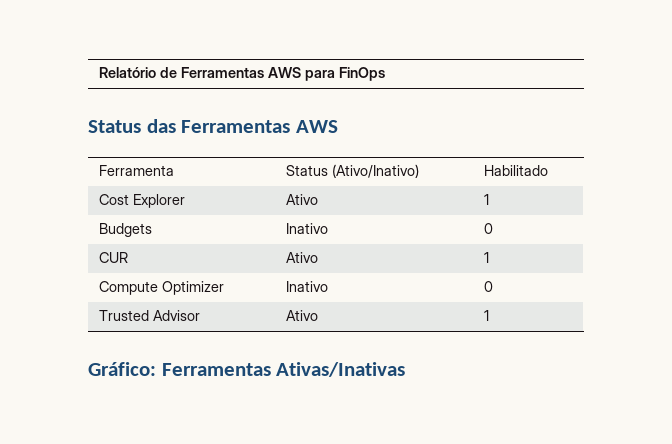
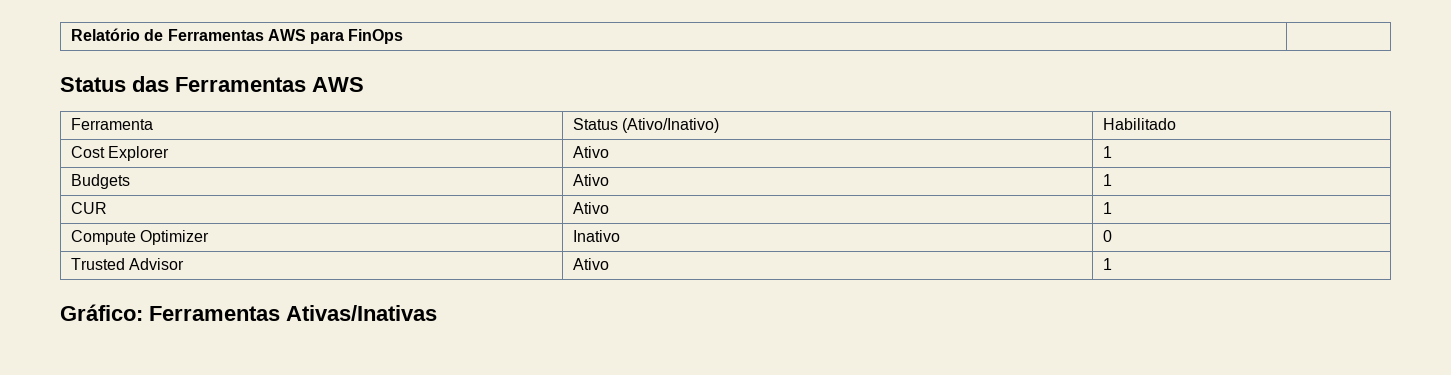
- Budgets | Inativo | 0
+ Budgets | Ativo | 1

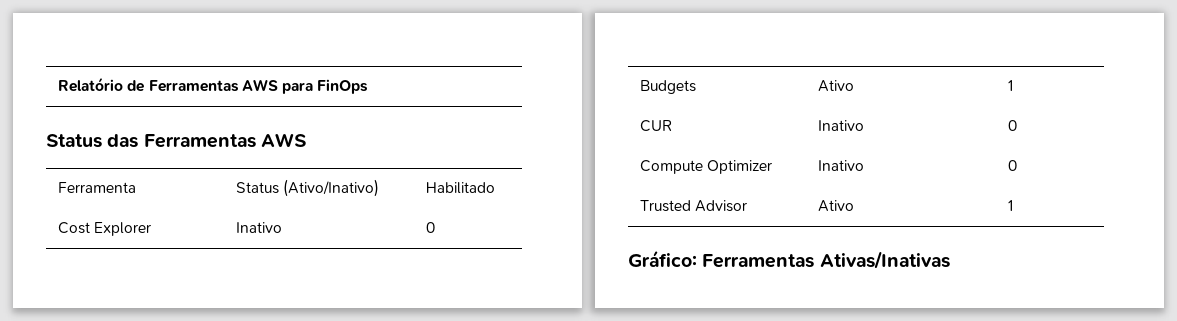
- Cost Explorer | Ativo | 1
+ Cost Explorer | Inativo | 0
- CUR | Ativo | 1
+ CUR | Inativo | 0

